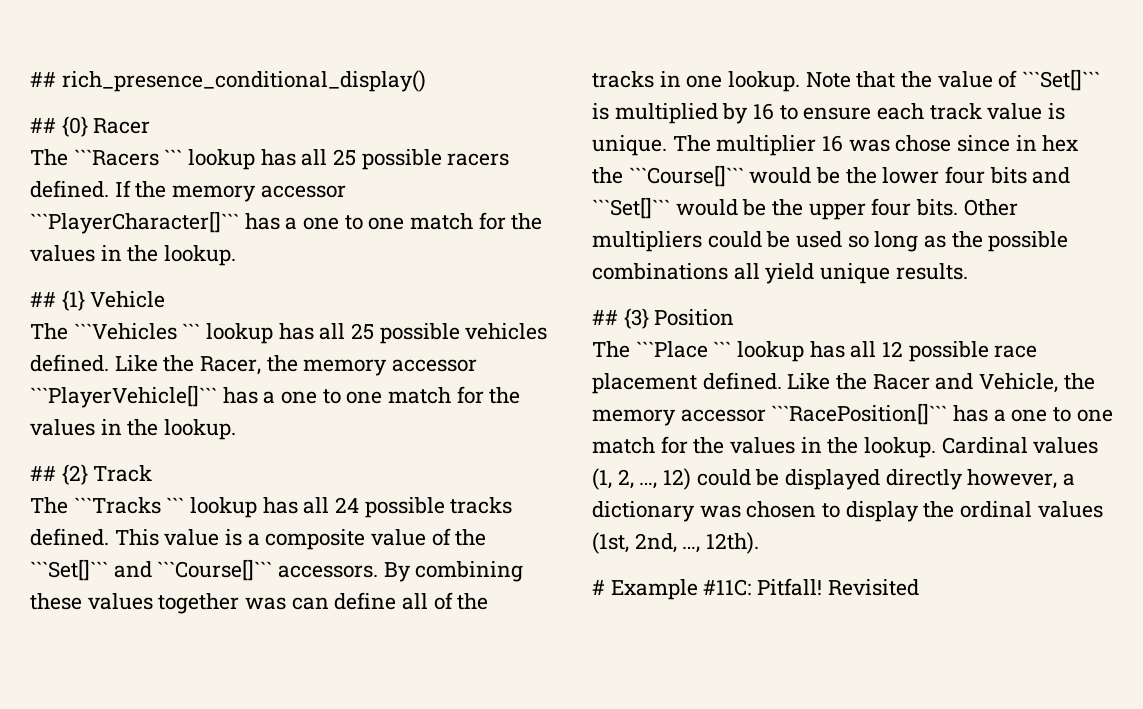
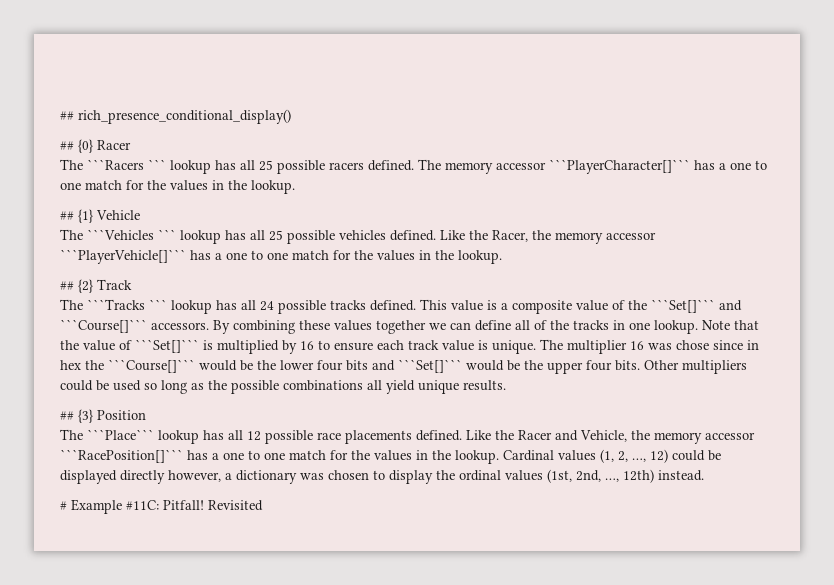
- If the memory accessor ```PlayerCharacter[]``` has a one to one match for the values in the lookup.
+ The memory accessor ```PlayerCharacter[]``` has a one to one match for the values in the lookup.
- By combining these values together was can define all of the tracks in one lookup.
+ By combining these values together we can define all of the tracks in one lookup.
- The ```Place ``` lookup has all 12 possible race placement defined.
+ The ```Place``` lookup has all 12 possible race placements defined.
- Cardinal values (1, 2, …, 12) could be displayed directly however, a dictionary was chosen to display the ordinal values (1st, 2nd, …, 12th).
+ Cardinal values (1, 2, …, 12) could be displayed directly however, a dictionary was chosen to display the ordinal values (1st, 2nd, …, 12th) instead.

